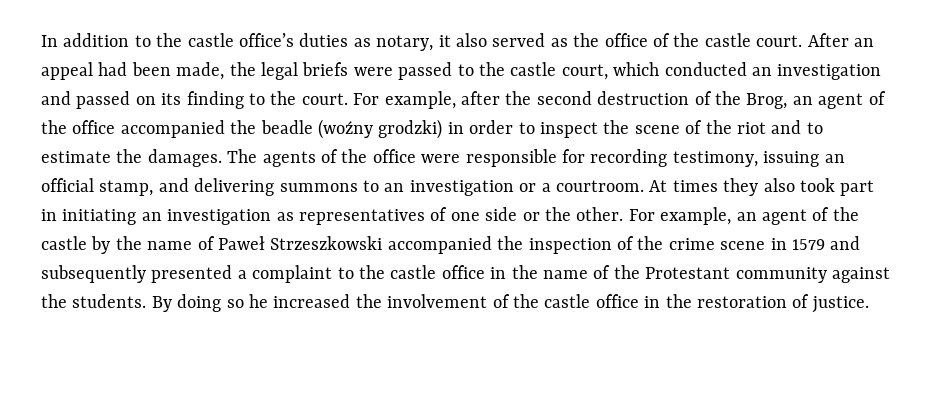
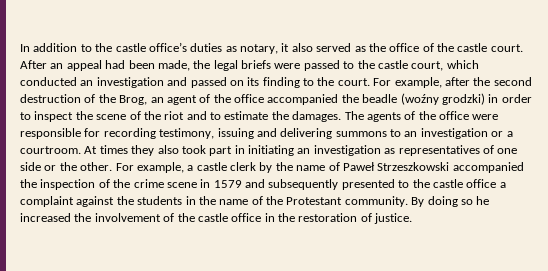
- The agents of the office were responsible for recording testimony, issuing an official stamp, and delivering summons to an investigation or a courtroom.
+ The agents of the office were responsible for recording testimony, issuing and delivering summons to an investigation or a courtroom.
- For example, an agent of the castle by the name of Paweł Strzeszkowski accompanied the inspection of the crime scene in 1579 and subsequently presented a complaint to the castle office in the name of the Protestant community against the students.
+ For example, a castle clerk by the name of Paweł Strzeszkowski accompanied the inspection of the crime scene in 1579 and subsequently presented to the castle office a complaint against the students in the name of the Protestant community.

